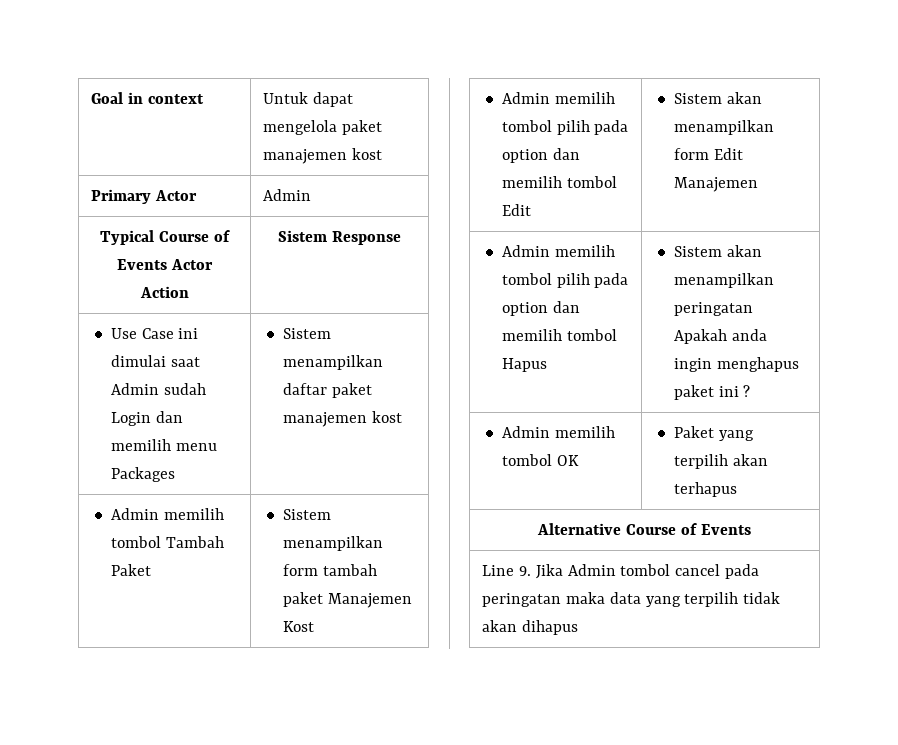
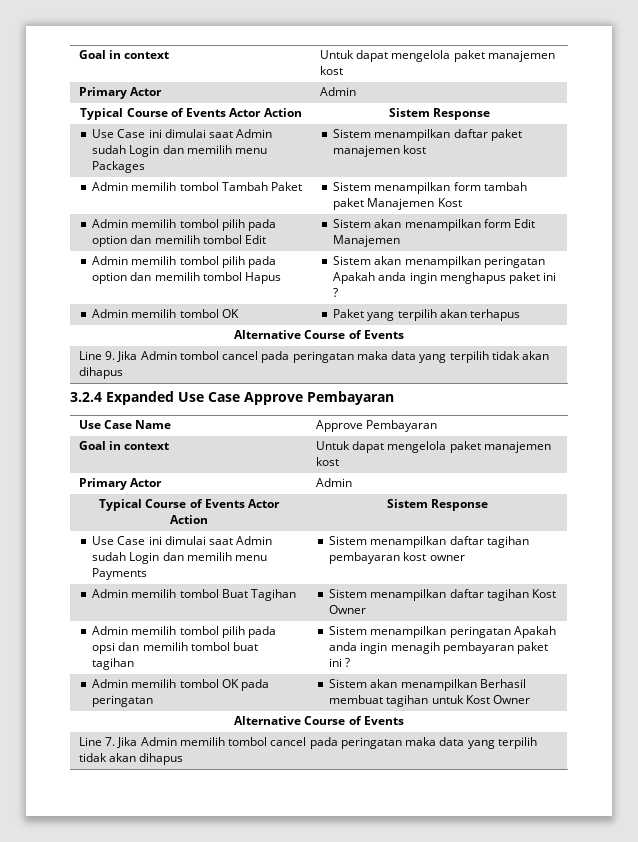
+ 3.2.4 Expanded Use Case Approve Pembayaran
+ Use Case Name | Approve Pembayaran
+ Goal in context | Untuk dapat mengelola paket manajemen kost
+ Primary Actor | Admin
+ Typical Course of Events Actor Action | Sistem Response
+ Use Case ini dimulai saat Admin sudah Login dan memilih menu Payments | Sistem menampilkan daftar tagihan pembayaran kost owner
+ Admin memilih tombol Buat Tagihan | Sistem menampilkan daftar tagihan Kost Owner
+ Admin memilih tombol pilih pada opsi dan memilih tombol buat tagihan | Sistem menampilkan peringatan Apakah anda ingin menagih pembayaran paket ini ?
+ Admin memilih tombol OK pada peringatan | Sistem akan menampilkan Berhasil membuat tagihan untuk Kost Owner
+ Alternative Course of Events
+ Line 7. Jika Admin memilih tombol cancel pada peringatan maka data yang terpilih tidak akan dihapus

